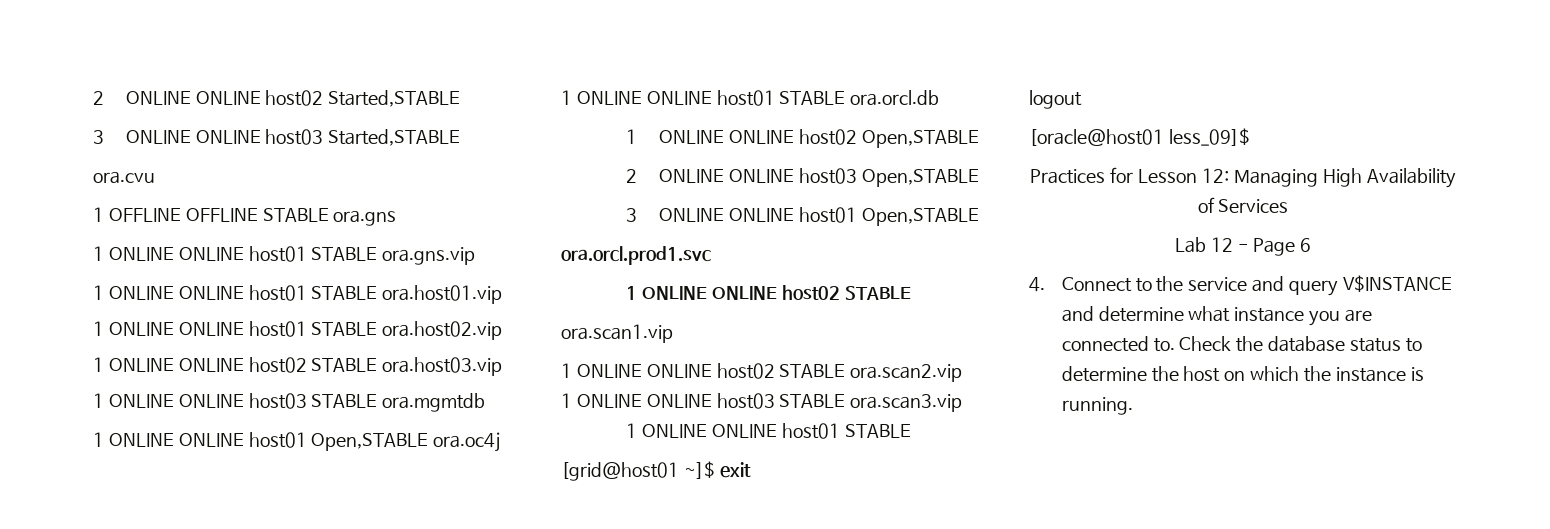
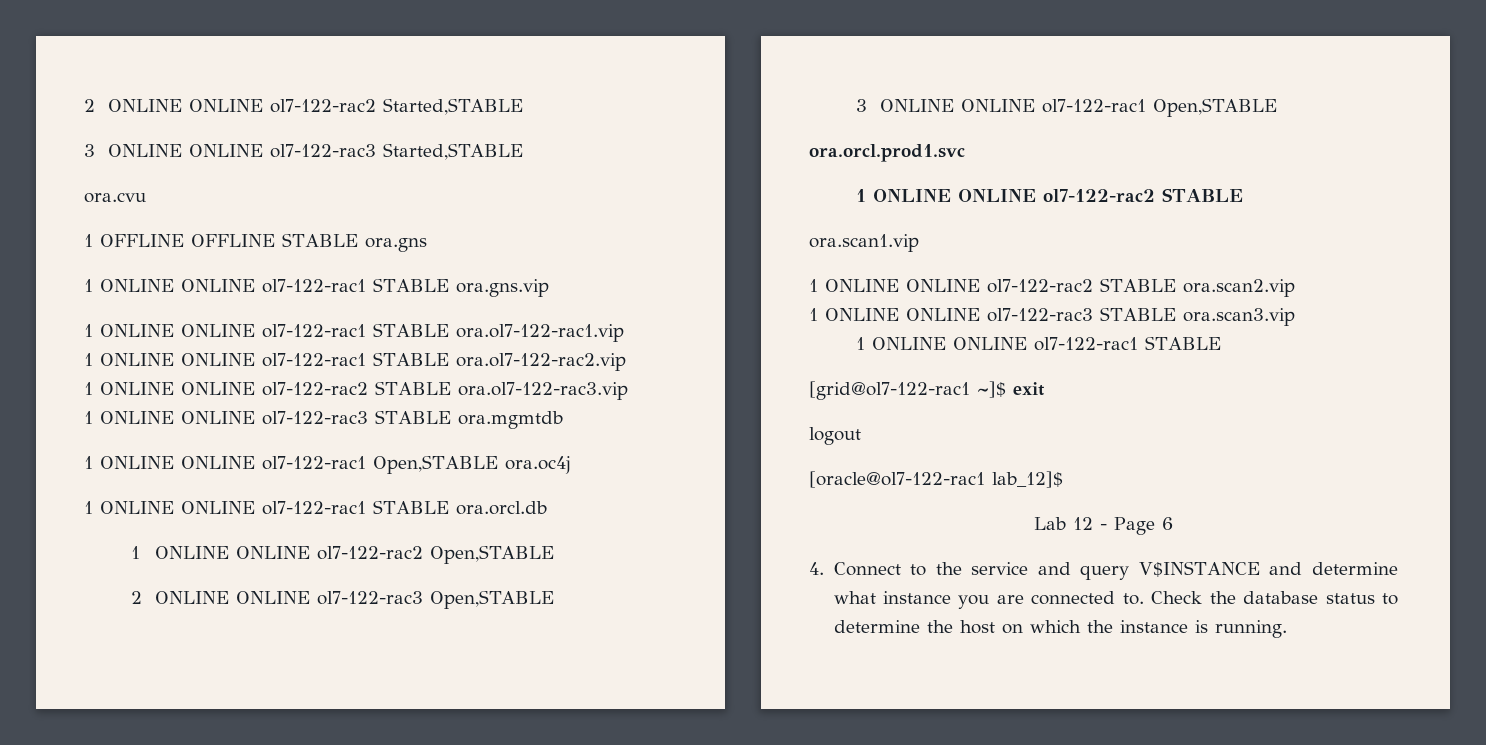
- 2 ONLINE ONLINE host02 Started,STABLE
+ 2 ONLINE ONLINE ol7-122-rac2 Started,STABLE
- 3 ONLINE ONLINE host03 Started,STABLE
+ 3 ONLINE ONLINE ol7-122-rac3 Started,STABLE
- 1 ONLINE ONLINE host01 STABLE ora.gns.vip
+ 1 ONLINE ONLINE ol7-122-rac1 STABLE ora.gns.vip
- 1 ONLINE ONLINE host01 STABLE ora.host01.vip
- 1 ONLINE ONLINE host01 STABLE ora.host02.vip
- 1 ONLINE ONLINE host02 STABLE ora.host03.vip
- 1 ONLINE ONLINE host03 STABLE ora.mgmtdb
+ 1 ONLINE ONLINE ol7-122-rac1 STABLE ora.ol7-122-rac1.vip
+ 1 ONLINE ONLINE ol7-122-rac1 STABLE ora.ol7-122-rac2.vip
+ 1 ONLINE ONLINE ol7-122-rac2 STABLE ora.ol7-122-rac3.vip
+ 1 ONLINE ONLINE ol7-122-rac3 STABLE ora.mgmtdb
- 1 ONLINE ONLINE host01 Open,STABLE ora.oc4j
+ 1 ONLINE ONLINE ol7-122-rac1 Open,STABLE ora.oc4j
- 1 ONLINE ONLINE host01 STABLE ora.orcl.db
+ 1 ONLINE ONLINE ol7-122-rac1 STABLE ora.orcl.db
- 1 ONLINE ONLINE host02 Open,STABLE
+ 1 ONLINE ONLINE ol7-122-rac2 Open,STABLE
- 2 ONLINE ONLINE host03 Open,STABLE
+ 2 ONLINE ONLINE ol7-122-rac3 Open,STABLE
- 3 ONLINE ONLINE host01 Open,STABLE
+ 3 ONLINE ONLINE ol7-122-rac1 Open,STABLE
  ora.orcl.prod1.svc
- 1 ONLINE ONLINE host02 STABLE
+ 1 ONLINE ONLINE ol7-122-rac2 STABLE
- 1 ONLINE ONLINE host02 STABLE ora.scan2.vip
+ 1 ONLINE ONLINE ol7-122-rac2 STABLE ora.scan2.vip
- 1 ONLINE ONLINE host03 STABLE ora.scan3.vip
- 1 ONLINE ONLINE host01 STABLE
- [grid@host01 ~]$ exit
+ 1 ONLINE ONLINE ol7-122-rac3 STABLE ora.scan3.vip
+ 1 ONLINE ONLINE ol7-122-rac1 STABLE
+ [grid@ol7-122-rac1 ~]$ exit
- [oracle@host01 less_09]$
- Practices for Lesson 12: Managing High Availability of Services
+ [oracle@ol7-122-rac1 lab_12]$

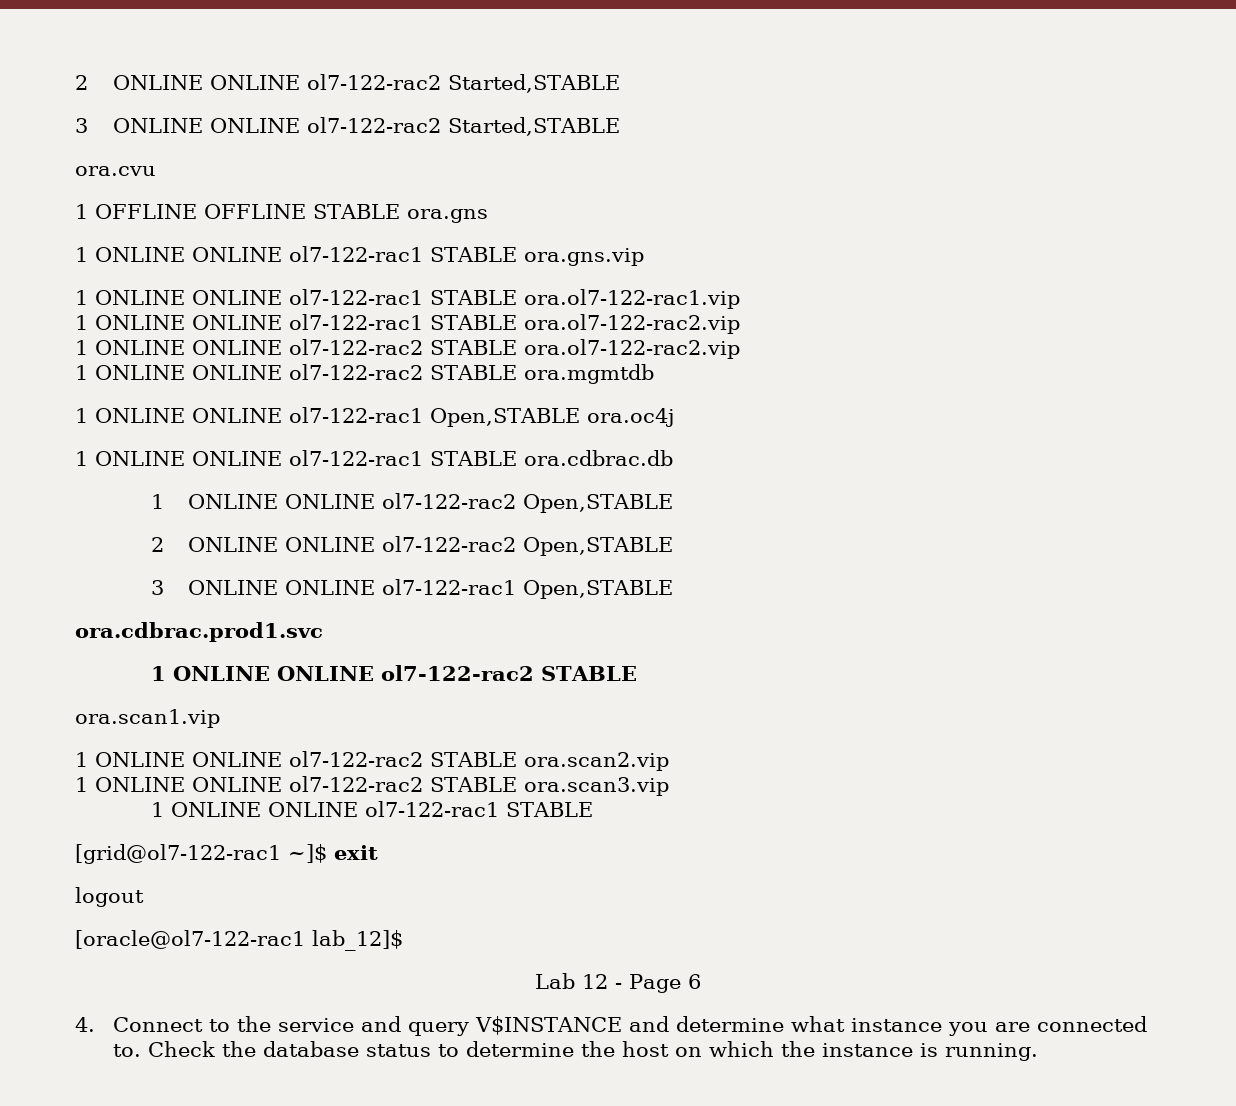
- 3 ONLINE ONLINE ol7-122-rac3 Started,STABLE
+ 3 ONLINE ONLINE ol7-122-rac2 Started,STABLE
- 1 ONLINE ONLINE ol7-122-rac2 STABLE ora.ol7-122-rac3.vip
- 1 ONLINE ONLINE ol7-122-rac3 STABLE ora.mgmtdb
+ 1 ONLINE ONLINE ol7-122-rac2 STABLE ora.ol7-122-rac2.vip
+ 1 ONLINE ONLINE ol7-122-rac2 STABLE ora.mgmtdb
- 1 ONLINE ONLINE ol7-122-rac1 STABLE ora.orcl.db
+ 1 ONLINE ONLINE ol7-122-rac1 STABLE ora.cdbrac.db
- 2 ONLINE ONLINE ol7-122-rac3 Open,STABLE
+ 2 ONLINE ONLINE ol7-122-rac2 Open,STABLE
- ora.orcl.prod1.svc
+ ora.cdbrac.prod1.svc
- 1 ONLINE ONLINE ol7-122-rac3 STABLE ora.scan3.vip
+ 1 ONLINE ONLINE ol7-122-rac2 STABLE ora.scan3.vip

